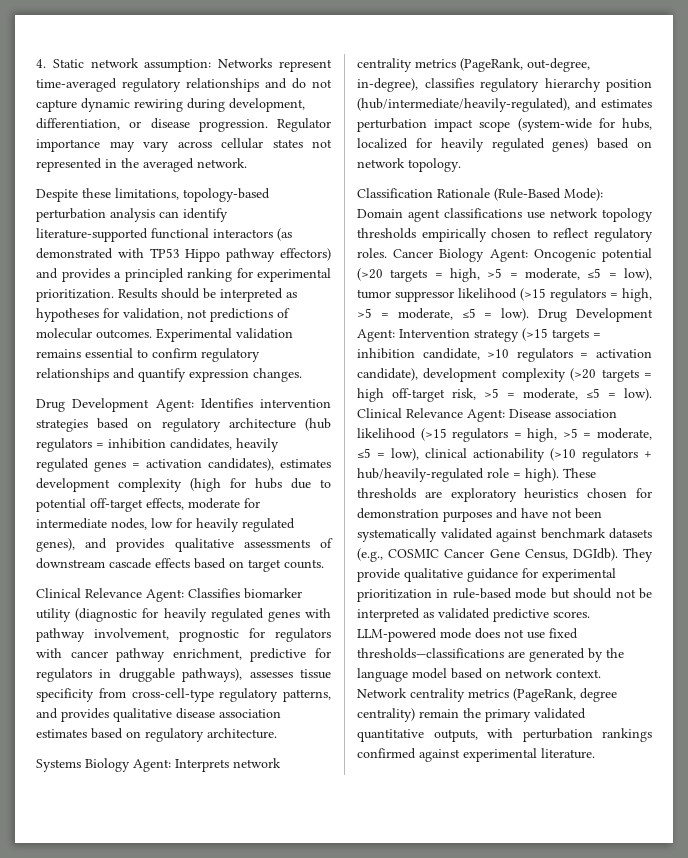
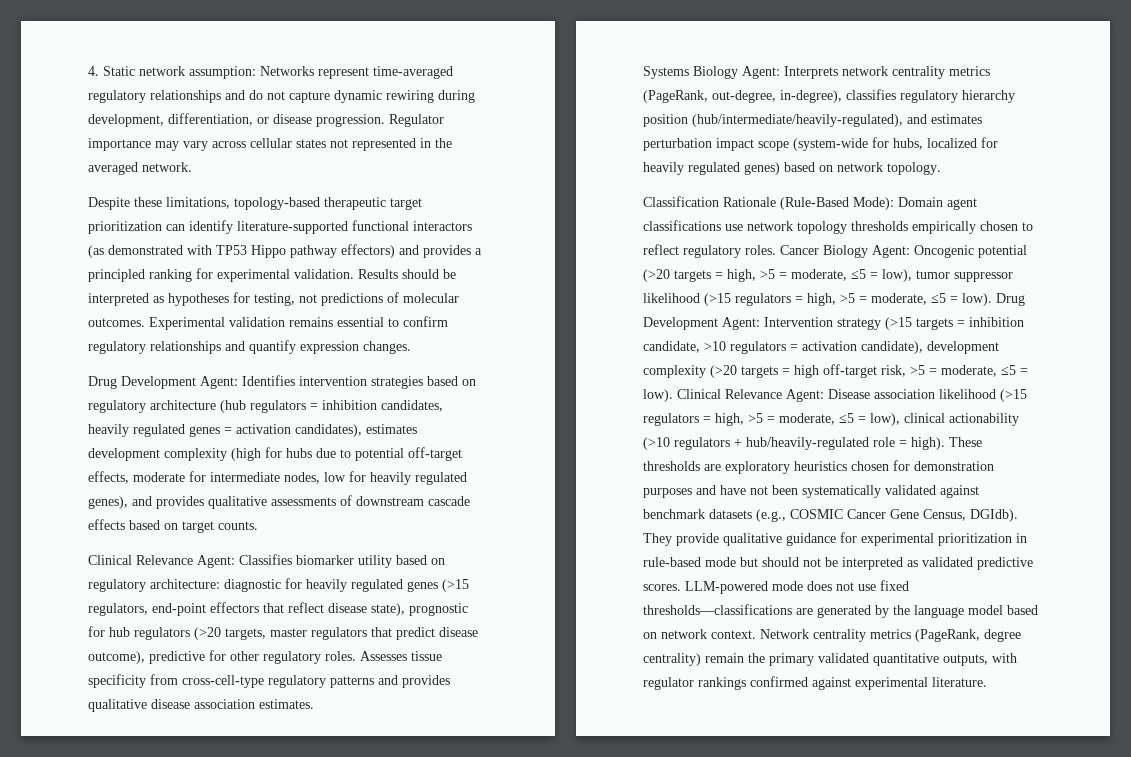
- Despite these limitations, topology-based perturbation analysis can identify literature-supported functional interactors (as demonstrated with TP53 Hippo pathway effectors) and provides a principled ranking for experimental prioritization.
+ Despite these limitations, topology-based therapeutic target prioritization can identify literature-supported functional interactors (as demonstrated with TP53 Hippo pathway effectors) and provides a principled ranking for experimental validation.
- Results should be interpreted as hypotheses for validation, not predictions of molecular outcomes.
+ Results should be interpreted as hypotheses for testing, not predictions of molecular outcomes.
- Clinical Relevance Agent: Classifies biomarker utility (diagnostic for heavily regulated genes with pathway involvement, prognostic for regulators with cancer pathway enrichment, predictive for regulators in druggable pathways), assesses tissue specificity from cross-cell-type regulatory patterns, and provides qualitative disease association estimates based on regulatory architecture.
+ Clinical Relevance Agent: Classifies biomarker utility based on regulatory architecture: diagnostic for heavily regulated genes (>15 regulators, end-point effectors that reflect disease state), prognostic for hub regulators (>20 targets, master regulators that predict disease outcome), predictive for other regulatory roles. Assesses tissue specificity from cross-cell-type regulatory patterns and provides qualitative disease association estimates.
- Network centrality metrics (PageRank, degree centrality) remain the primary validated quantitative outputs, with perturbation rankings confirmed against experimental literature.
+ Network centrality metrics (PageRank, degree centrality) remain the primary validated quantitative outputs, with regulator rankings confirmed against experimental literature.

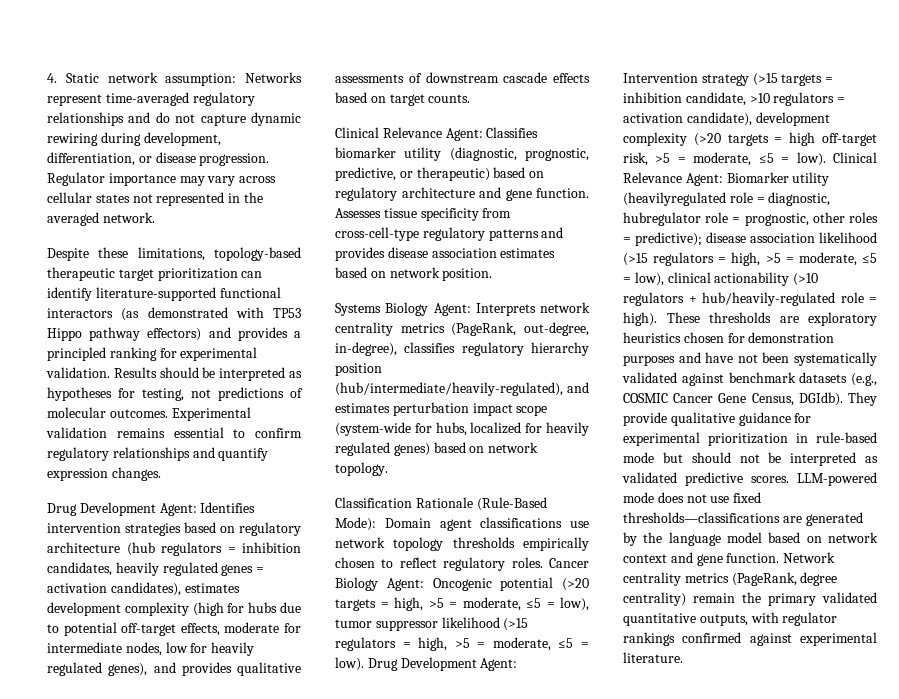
- Clinical Relevance Agent: Classifies biomarker utility based on regulatory architecture: diagnostic for heavily regulated genes (>15 regulators, end-point effectors that reflect disease state), prognostic for hub regulators (>20 targets, master regulators that predict disease outcome), predictive for other regulatory roles.
+ Clinical Relevance Agent: Classifies biomarker utility (diagnostic, prognostic, predictive, or therapeutic) based on regulatory architecture and gene function.
- Assesses tissue specificity from cross-cell-type regulatory patterns and provides qualitative disease association estimates.
+ Assesses tissue specificity from cross-cell-type regulatory patterns and provides disease association estimates based on network position.
- Clinical Relevance Agent: Disease association likelihood (>15 regulators = high, >5 = moderate, ≤5 = low), clinical actionability (>10 regulators + hub/heavily-regulated role = high).
+ Clinical Relevance Agent: Biomarker utility (heavilyregulated role = diagnostic, hubregulator role = prognostic, other roles = predictive); disease association likelihood (>15 regulators = high, >5 = moderate, ≤5 = low), clinical actionability (>10 regulators + hub/heavily-regulated role = high).
- LLM-powered mode does not use fixed thresholds—classifications are generated by the language model based on network context.
+ LLM-powered mode does not use fixed thresholds—classifications are generated by the language model based on network context and gene function.

